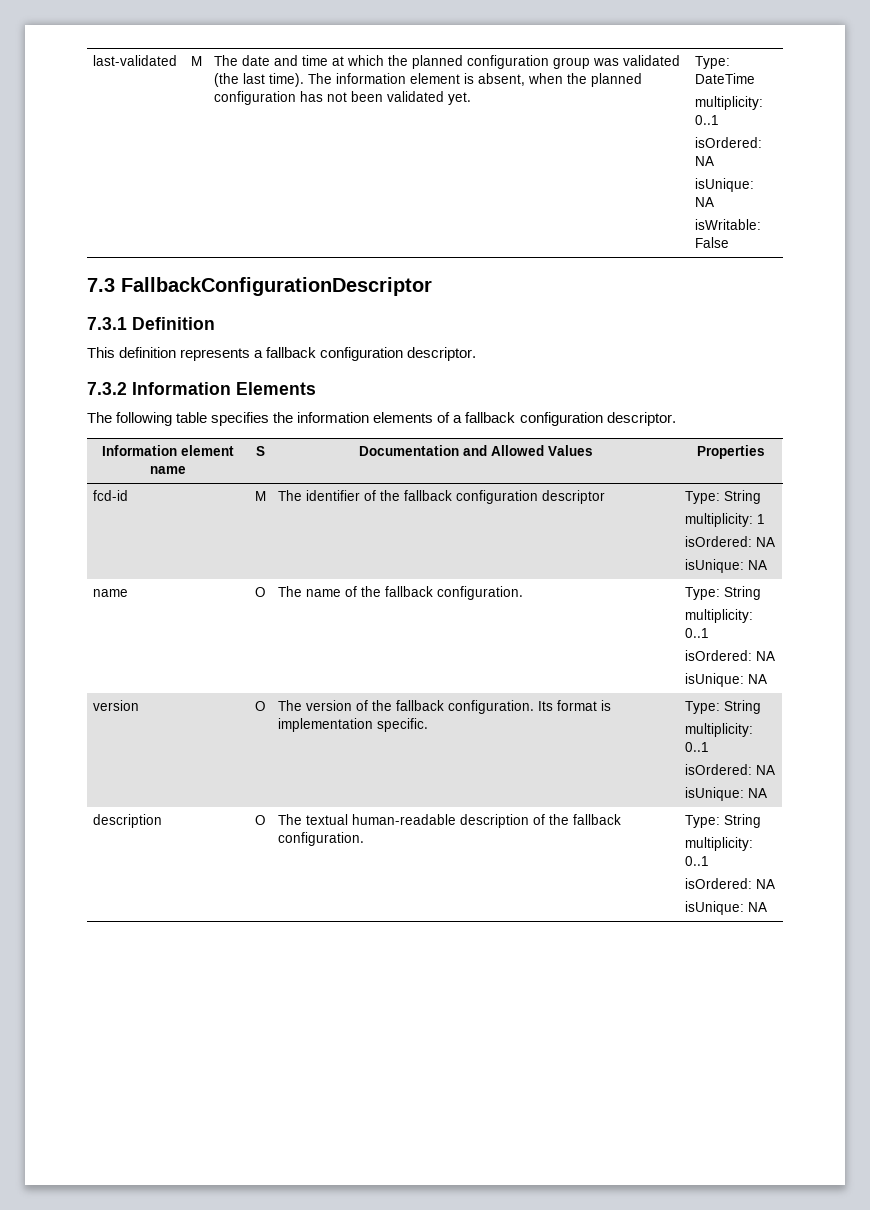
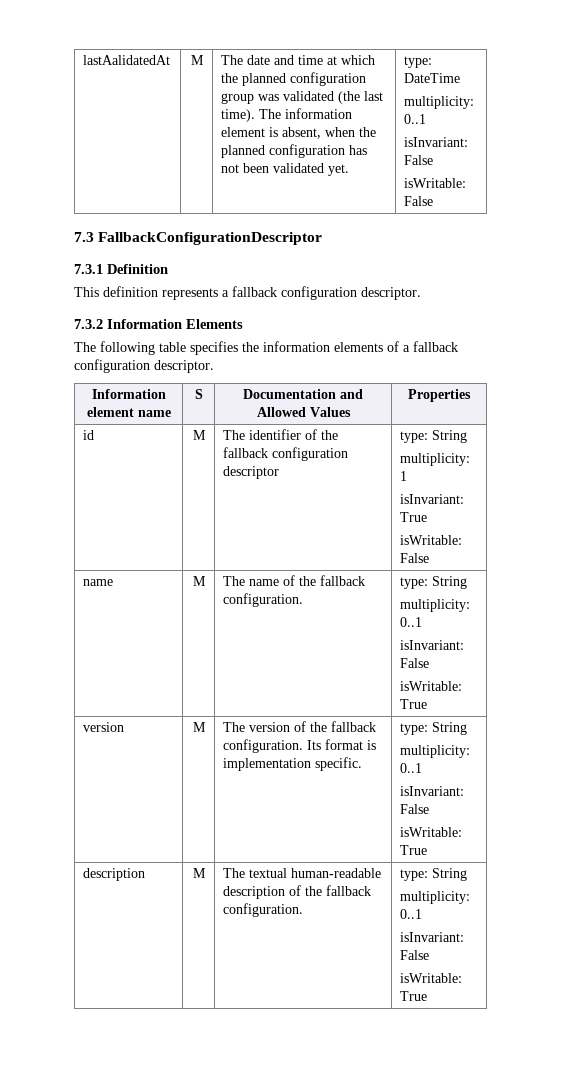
- last-validated
+ lastAalidatedAt
- Type: DateTime
+ type: DateTime
  multiplicity: 0..1
- isOrdered: NA
- isUnique: NA
+ isInvariant: False
- fcd-id | M | The identifier of the fallback configuration descriptor | Type: String
+ id | M | The identifier of the fallback configuration descriptor | type: String
  multiplicity: 1
- isOrdered: NA
- isUnique: NA
- name | O | The name of the fallback configuration. | Type: String
+ isInvariant: True
+ isWritable: False
+ name | M | The name of the fallback configuration. | type: String
  multiplicity: 0..1
- isOrdered: NA
- isUnique: NA
+ isInvariant: False
+ isWritable: True
- version | O | The version of the fallback configuration. Its format is implementation specific. | Type: String
+ version | M | The version of the fallback configuration. Its format is implementation specific. | type: String
  multiplicity: 0..1
- isOrdered: NA
- isUnique: NA
+ isInvariant: False
+ isWritable: True
- description | O | The textual human-readable description of the fallback configuration. | Type: String
+ description | M | The textual human-readable description of the fallback configuration. | type: String
  multiplicity: 0..1
- isOrdered: NA
- isUnique: NA
+ isInvariant: False
+ isWritable: True

